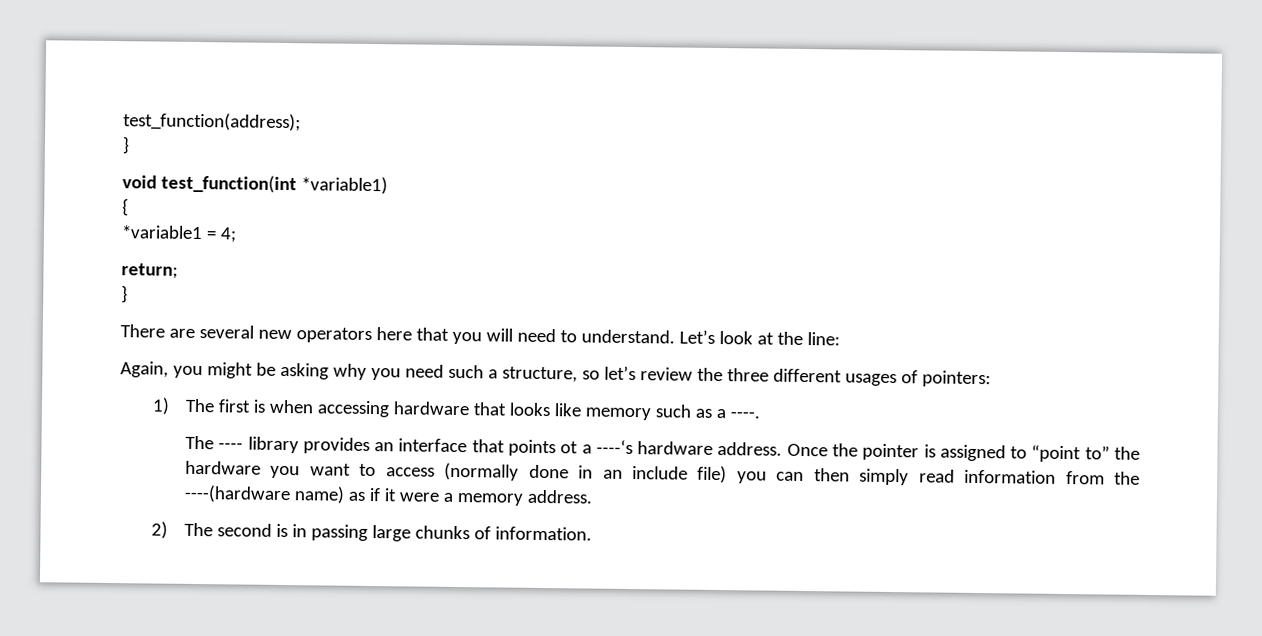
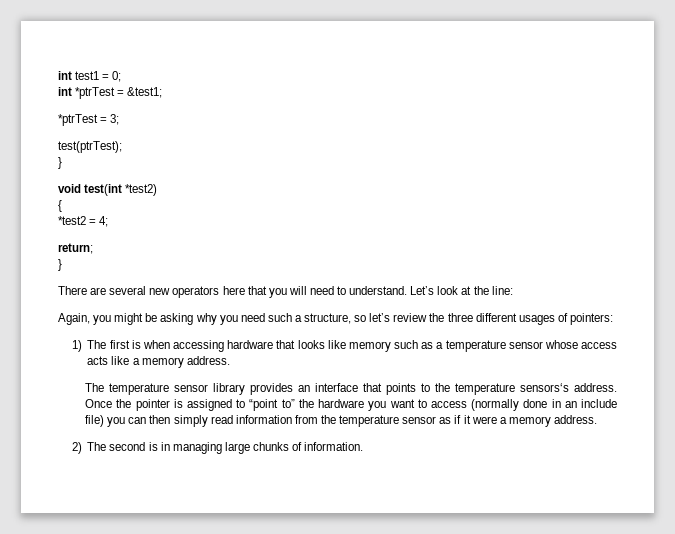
- test_function(address);
+ int test1 = 0;
+ int *ptrTest = &test1;
+ *ptrTest = 3;
+ test(ptrTest);
- void test_function(int *variable1)
+ void test(int *test2)
- *variable1 = 4;
+ *test2 = 4;
- 1) The first is when accessing hardware that looks like memory such as a ----.
- The ---- library provides an interface that points ot a ----‘s hardware address.
+ 1) The first is when accessing hardware that looks like memory such as a temperature sensor whose access acts like a memory address.
+ The temperature sensor library provides an interface that points to the temperature sensors‘s address.
- Once the pointer is assigned to “point to” the hardware you want to access (normally done in an include file) you can then simply read information from the ----(hardware name) as if it were a memory address.
+ Once the pointer is assigned to “point to” the hardware you want to access (normally done in an include file) you can then simply read information from the temperature sensor as if it were a memory address.
- 2) The second is in passing large chunks of information.
+ 2) The second is in managing large chunks of information.

